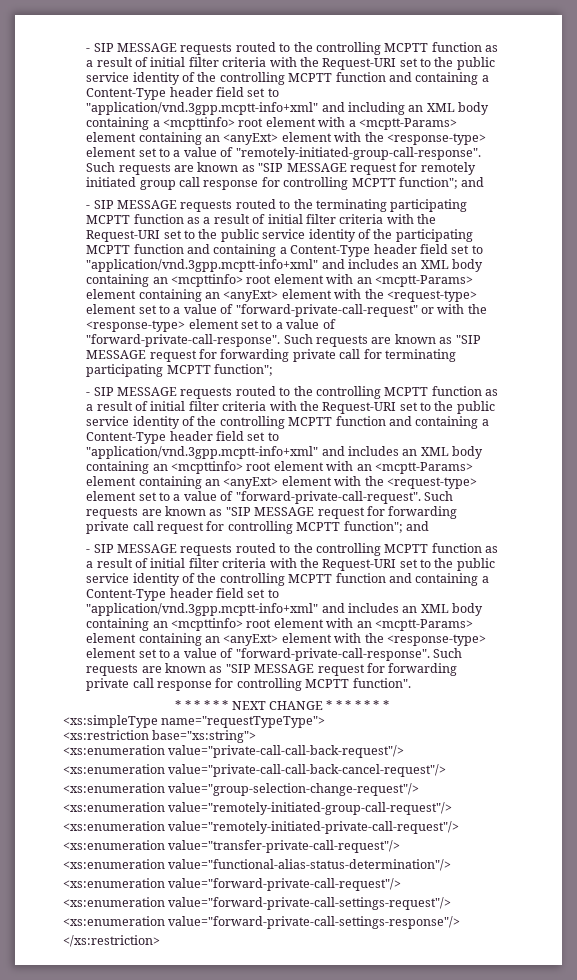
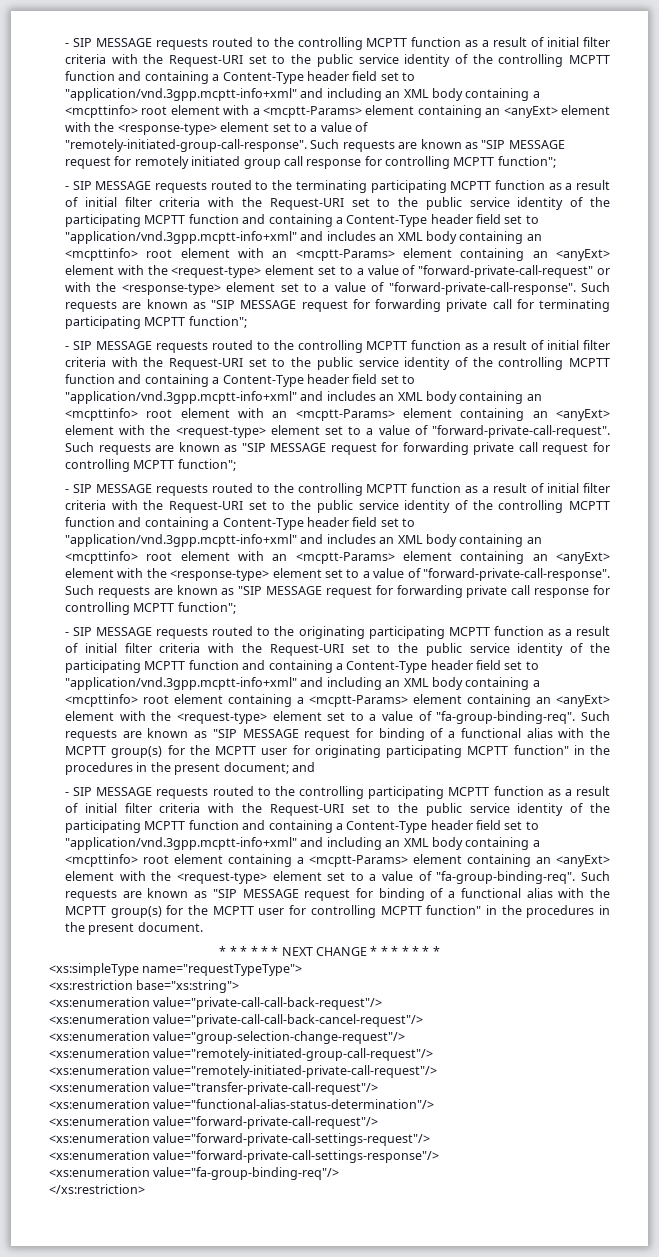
- Such requests are known as "SIP MESSAGE request for remotely initiated group call response for controlling MCPTT function"; and
+ Such requests are known as "SIP MESSAGE request for remotely initiated group call response for controlling MCPTT function";
- Such requests are known as "SIP MESSAGE request for forwarding private call request for controlling MCPTT function"; and
+ Such requests are known as "SIP MESSAGE request for forwarding private call request for controlling MCPTT function";
- Such requests are known as "SIP MESSAGE request for forwarding private call response for controlling MCPTT function".
+ Such requests are known as "SIP MESSAGE request for forwarding private call response for controlling MCPTT function";
+ - SIP MESSAGE requests routed to the originating participating MCPTT function as a result of initial filter criteria with the Request-URI set to the public service identity of the participating MCPTT function and containing a Content-Type header field set to "application/vnd.3gpp.mcptt-info+xml" and including an XML body containing a <mcpttinfo> root element containing a <mcptt-Params> element containing an <anyExt> element with the <request-type> element set to a value of "fa-group-binding-req". Such requests are known as "SIP MESSAGE request for binding of a functional alias with the MCPTT group(s) for the MCPTT user for originating participating MCPTT function" in the procedures in the present document; and
+ - SIP MESSAGE requests routed to the controlling participating MCPTT function as a result of initial filter criteria with the Request-URI set to the public service identity of the participating MCPTT function and containing a Content-Type header field set to "application/vnd.3gpp.mcptt-info+xml" and including an XML body containing a <mcpttinfo> root element containing a <mcptt-Params> element containing an <anyExt> element with the <request-type> element set to a value of "fa-group-binding-req". Such requests are known as "SIP MESSAGE request for binding of a functional alias with the MCPTT group(s) for the MCPTT user for controlling MCPTT function" in the procedures in the present document.
+ <xs:enumeration value="fa-group-binding-req"/>

